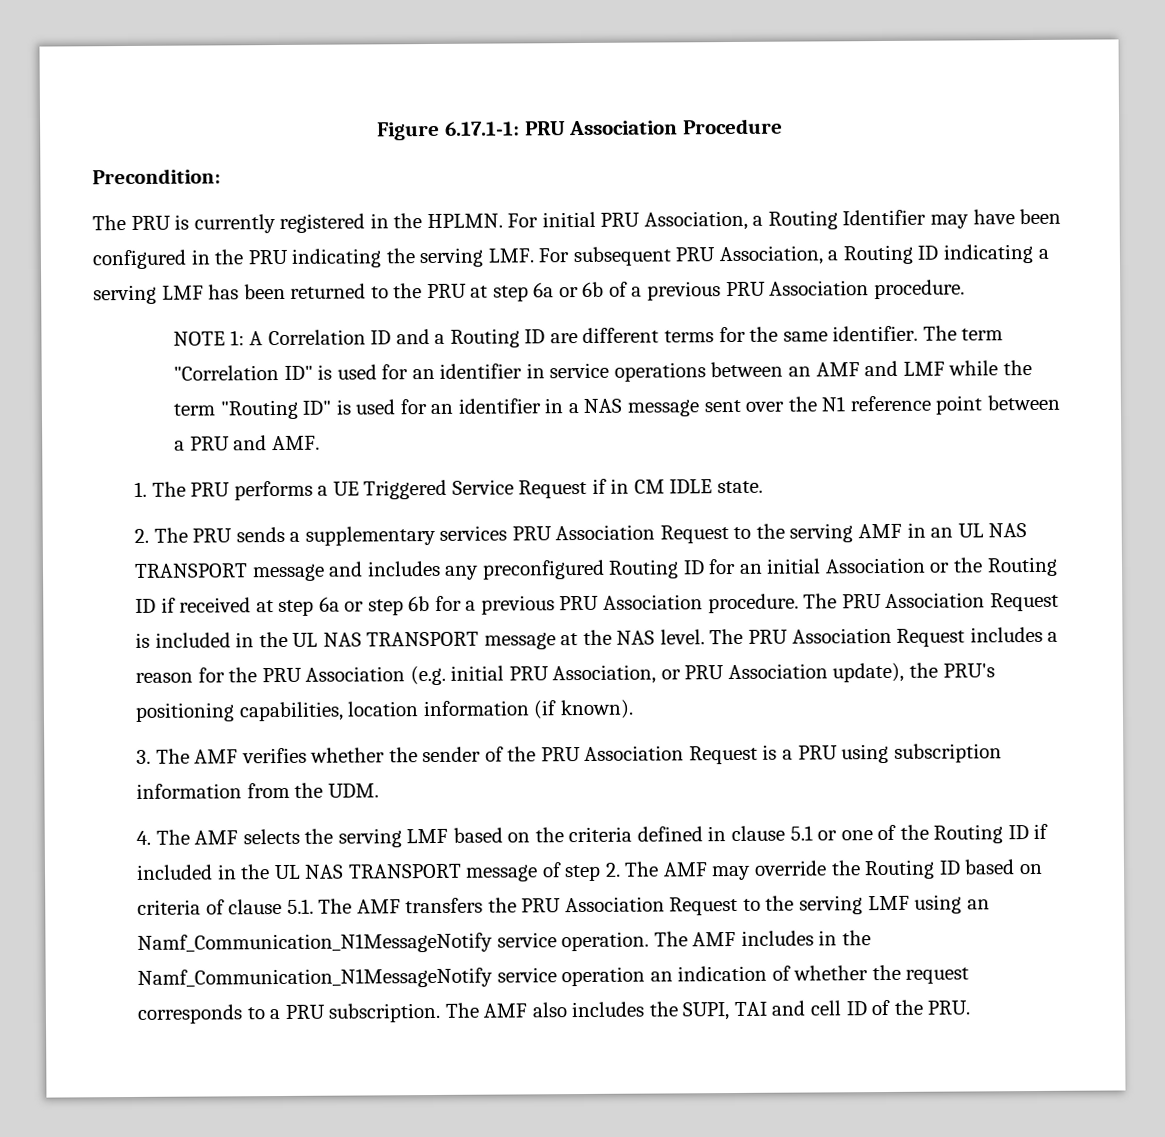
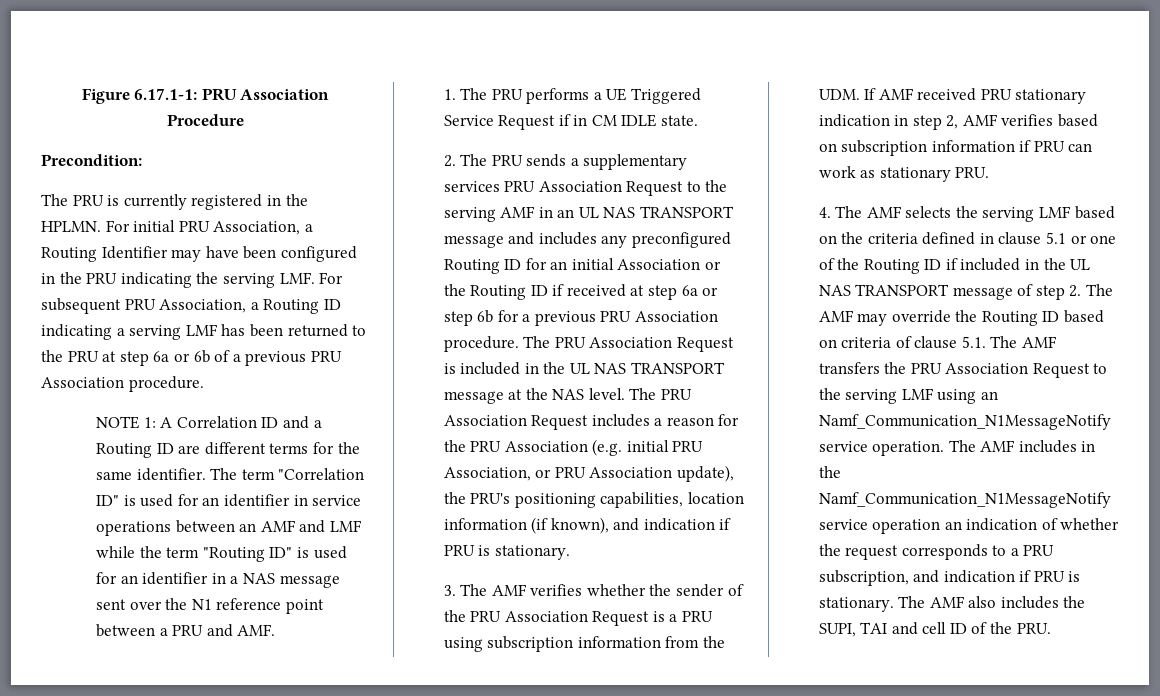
- The PRU Association Request includes a reason for the PRU Association (e.g. initial PRU Association, or PRU Association update), the PRU's positioning capabilities, location information (if known).
+ The PRU Association Request includes a reason for the PRU Association (e.g. initial PRU Association, or PRU Association update), the PRU's positioning capabilities, location information (if known), and indication if PRU is stationary.
- 3. The AMF verifies whether the sender of the PRU Association Request is a PRU using subscription information from the UDM.
+ 3. The AMF verifies whether the sender of the PRU Association Request is a PRU using subscription information from the UDM. If AMF received PRU stationary indication in step 2, AMF verifies based on subscription information if PRU can work as stationary PRU.
- The AMF includes in the Namf_Communication_N1MessageNotify service operation an indication of whether the request corresponds to a PRU subscription.
+ The AMF includes in the Namf_Communication_N1MessageNotify service operation an indication of whether the request corresponds to a PRU subscription, and indication if PRU is stationary.

